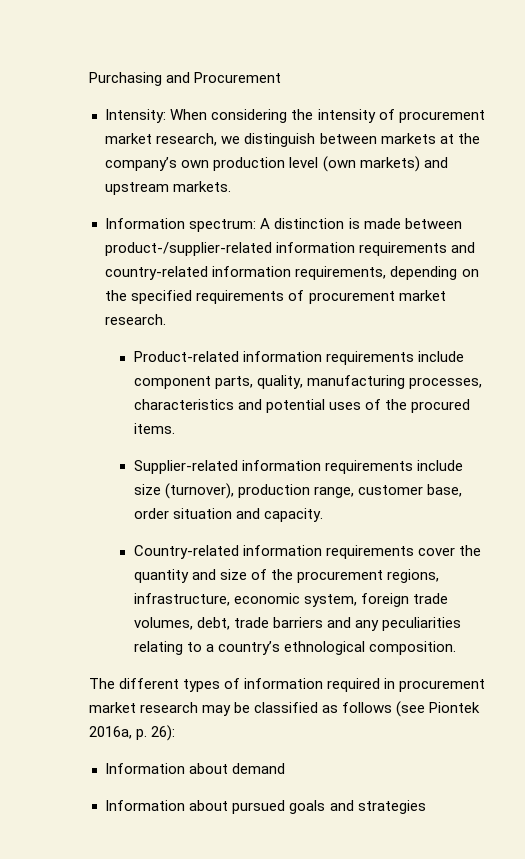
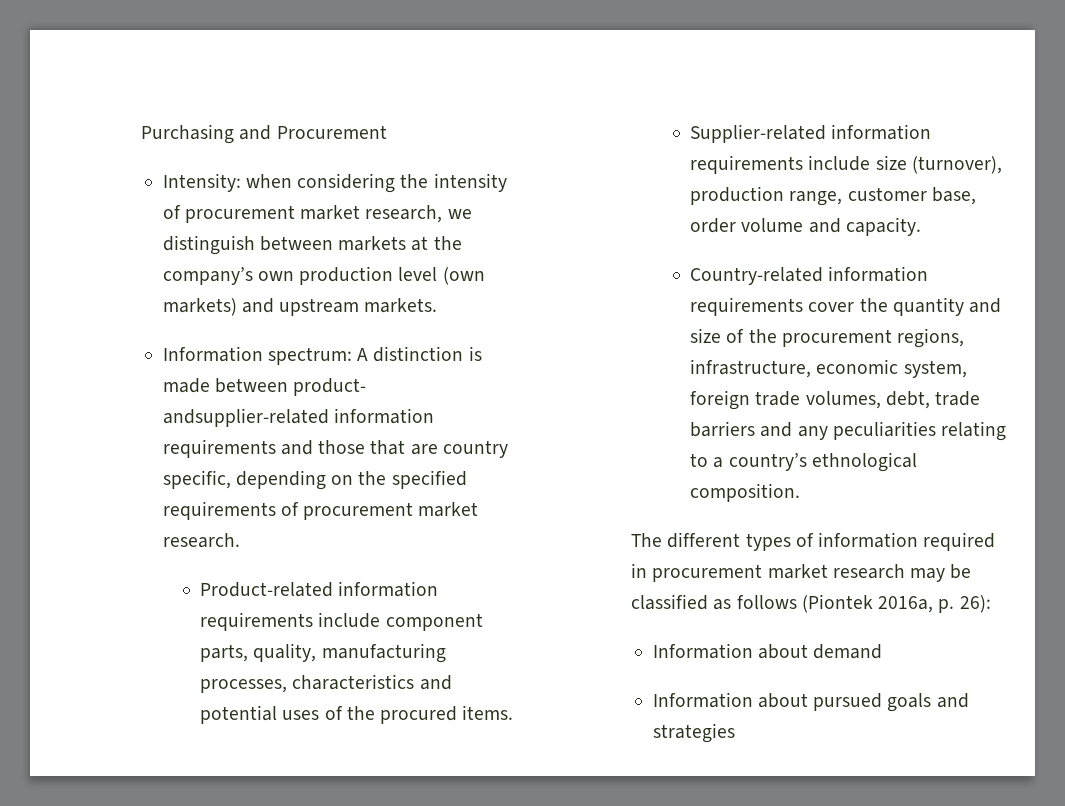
- Intensity: When considering the intensity of procurement market research, we distinguish between markets at the company’s own production level (own markets) and upstream markets.
+ Intensity: when considering the intensity of procurement market research, we distinguish between markets at the company’s own production level (own markets) and upstream markets.
- Information spectrum: A distinction is made between product-/supplier-related information requirements and country-related information requirements, depending on the specified requirements of procurement market research.
+ Information spectrum: A distinction is made between product- andsupplier-related information requirements and those that are country specific, depending on the specified requirements of procurement market research.
- Supplier-related information requirements include size (turnover), production range, customer base, order situation and capacity.
+ Supplier-related information requirements include size (turnover), production range, customer base, order volume and capacity.
- The different types of information required in procurement market research may be classified as follows (see Piontek 2016a, p. 26):
+ The different types of information required in procurement market research may be classified as follows (Piontek 2016a, p. 26):

